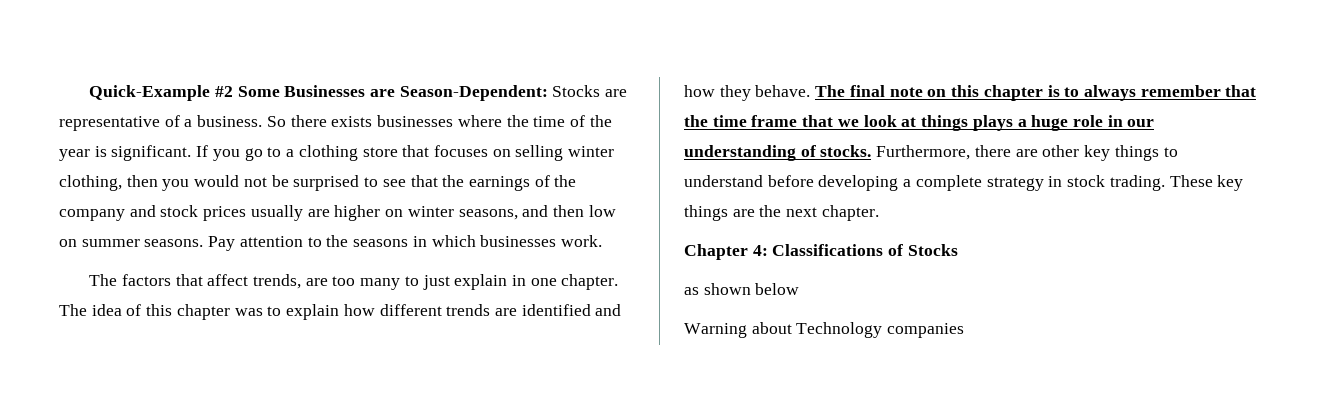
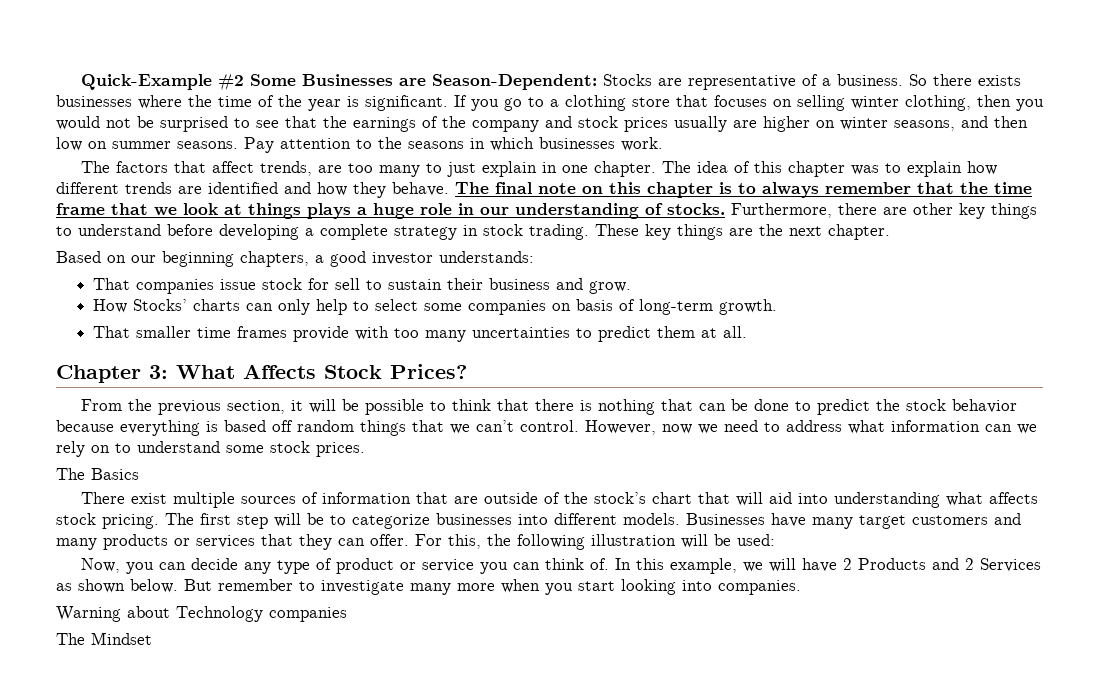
- Chapter 4: Classifications of Stocks
- as shown below
+ Based on our beginning chapters, a good investor understands:
+ That companies issue stock for sell to sustain their business and grow.
+ How Stocks’ charts can only help to select some companies on basis of long-term growth.
+ That smaller time frames provide with too many uncertainties to predict them at all.
+ Chapter 3: What Affects Stock Prices?
+ From the previous section, it will be possible to think that there is nothing that can be done to predict the stock behavior because everything is based off random things that we can’t control. However, now we need to address what information can we rely on to understand some stock prices.
+ The Basics
+ There exist multiple sources of information that are outside of the stock’s chart that will aid into understanding what affects stock pricing. The first step will be to categorize businesses into different models. Businesses have many target customers and many products or services that they can offer. For this, the following illustration will be used:
+ Now, you can decide any type of product or service you can think of. In this example, we will have 2 Products and 2 Services as shown below. But remember to investigate many more when you start looking into companies.
+ The Mindset

